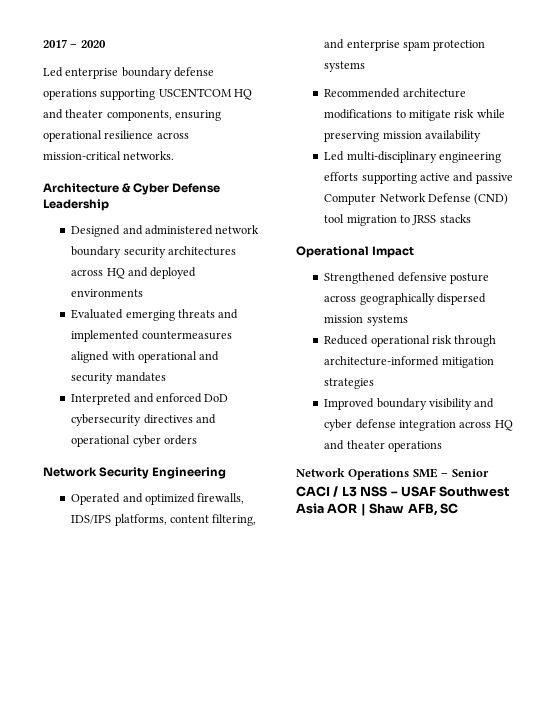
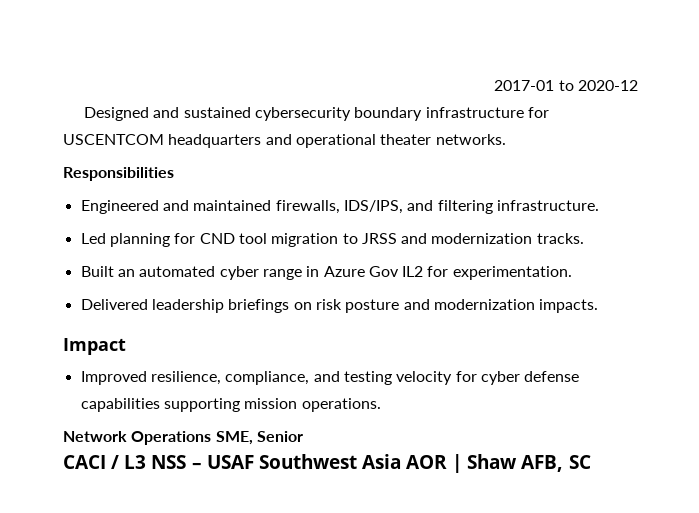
- 2017 – 2020
- Led enterprise boundary defense operations supporting USCENTCOM HQ and theater components, ensuring operational resilience across mission-critical networks.
- Architecture & Cyber Defense Leadership
- Designed and administered network boundary security architectures across HQ and deployed environments
- Evaluated emerging threats and implemented countermeasures aligned with operational and security mandates
- Interpreted and enforced DoD cybersecurity directives and operational cyber orders
- Network Security Engineering
- Operated and optimized firewalls, IDS/IPS platforms, content filtering, and enterprise spam protection systems
- Recommended architecture modifications to mitigate risk while preserving mission availability
- Led multi-disciplinary engineering efforts supporting active and passive Computer Network Defense (CND) tool migration to JRSS stacks
- Operational Impact
- Strengthened defensive posture across geographically dispersed mission systems
- Reduced operational risk through architecture-informed mitigation strategies
- Improved boundary visibility and cyber defense integration across HQ and theater operations
+ 2017-01 to 2020-12
+ Designed and sustained cybersecurity boundary infrastructure for USCENTCOM headquarters and operational theater networks.
+ Responsibilities
+ Engineered and maintained firewalls, IDS/IPS, and filtering infrastructure.
+ Led planning for CND tool migration to JRSS and modernization tracks.
+ Built an automated cyber range in Azure Gov IL2 for experimentation.
+ Delivered leadership briefings on risk posture and modernization impacts.
+ Impact
+ Improved resilience, compliance, and testing velocity for cyber defense capabilities supporting mission operations.
- Network Operations SME – Senior
+ Network Operations SME, Senior

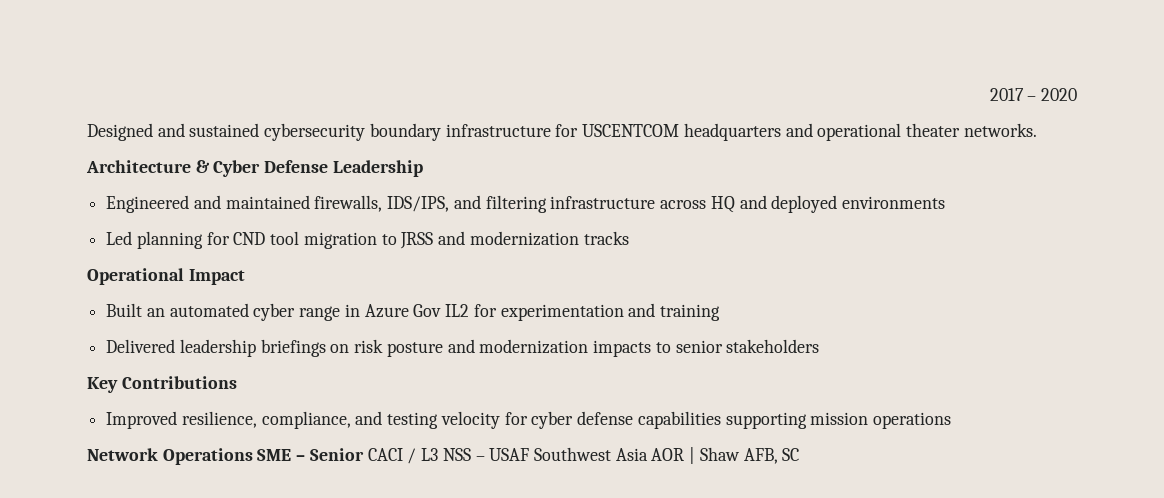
- 2017-01 to 2020-12
+ 2017 – 2020
- Responsibilities
+ Architecture & Cyber Defense Leadership
- Engineered and maintained firewalls, IDS/IPS, and filtering infrastructure.
+ Engineered and maintained firewalls, IDS/IPS, and filtering infrastructure across HQ and deployed environments
- Led planning for CND tool migration to JRSS and modernization tracks.
+ Led planning for CND tool migration to JRSS and modernization tracks
+ Operational Impact
- Built an automated cyber range in Azure Gov IL2 for experimentation.
+ Built an automated cyber range in Azure Gov IL2 for experimentation and training
- Delivered leadership briefings on risk posture and modernization impacts.
- Impact
+ Delivered leadership briefings on risk posture and modernization impacts to senior stakeholders
+ Key Contributions
- Improved resilience, compliance, and testing velocity for cyber defense capabilities supporting mission operations.
+ Improved resilience, compliance, and testing velocity for cyber defense capabilities supporting mission operations
- Network Operations SME, Senior
- CACI / L3 NSS – USAF Southwest Asia AOR | Shaw AFB, SC
+ Network Operations SME – Senior CACI / L3 NSS – USAF Southwest Asia AOR | Shaw AFB, SC

